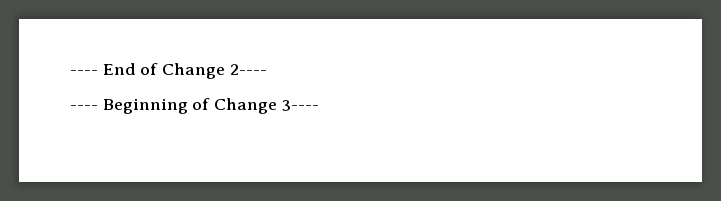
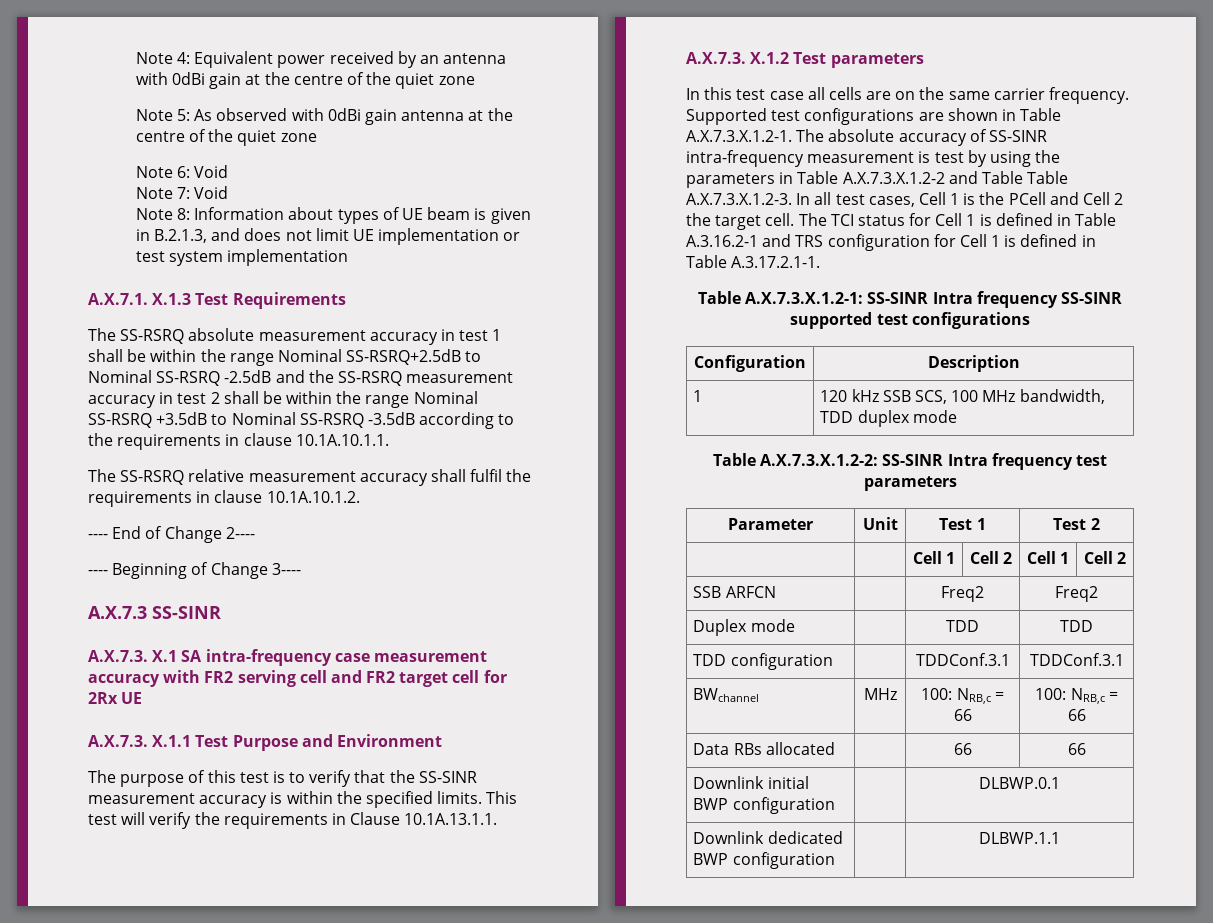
+ Note 4: Equivalent power received by an antenna with 0dBi gain at the centre of the quiet zone
+ Note 5: As observed with 0dBi gain antenna at the centre of the quiet zone
+ Note 6: Void
+ Note 7: Void
+ Note 8: Information about types of UE beam is given in B.2.1.3, and does not limit UE implementation or test system implementation
+ A.X.7.1. X.1.3 Test Requirements
+ The SS-RSRQ absolute measurement accuracy in test 1 shall be within the range Nominal SS-RSRQ+2.5dB to Nominal SS-RSRQ -2.5dB and the SS-RSRQ measurement accuracy in test 2 shall be within the range Nominal SS-RSRQ +3.5dB to Nominal SS-RSRQ -3.5dB according to the requirements in clause 10.1A.10.1.1.
+ The SS-RSRQ relative measurement accuracy shall fulfil the requirements in clause 10.1A.10.1.2.
+ A.X.7.3 SS-SINR
+ A.X.7.3. X.1 SA intra-frequency case measurement accuracy with FR2 serving cell and FR2 target cell for 2Rx UE
+ A.X.7.3. X.1.1 Test Purpose and Environment
+ The purpose of this test is to verify that the SS-SINR measurement accuracy is within the specified limits. This test will verify the requirements in Clause 10.1A.13.1.1.
+ A.X.7.3. X.1.2 Test parameters
+ In this test case all cells are on the same carrier frequency. Supported test configurations are shown in Table A.X.7.3.X.1.2-1. The absolute accuracy of SS-SINR intra-frequency measurement is test by using the parameters in Table A.X.7.3.X.1.2-2 and Table Table A.X.7.3.X.1.2-3. In all test cases, Cell 1 is the PCell and Cell 2 the target cell. The TCI status for Cell 1 is defined in Table A.3.16.2-1 and TRS configuration for Cell 1 is defined in Table A.3.17.2.1-1.
+ Table A.X.7.3.X.1.2-1: SS-SINR Intra frequency SS-SINR supported test configurations
+ Configuration | Description
+ 1 | 120 kHz SSB SCS, 100 MHz bandwidth, TDD duplex mode
+ Table A.X.7.3.X.1.2-2: SS-SINR Intra frequency test parameters
+ Parameter | Unit | Test 1 | Test 2
+ | | Cell 1 | Cell 2 | Cell 1 | Cell 2
+ SSB ARFCN | | Freq2 | Freq2
+ Duplex mode | | TDD | TDD
+ TDD configuration | | TDDConf.3.1 | TDDConf.3.1
+ BWchannel | MHz | 100: NRB,c = 66 | 100: NRB,c = 66
+ Data RBs allocated | | 66 | 66
+ Downlink initial BWP configuration | | DLBWP.0.1
+ Downlink dedicated BWP configuration | | DLBWP.1.1

